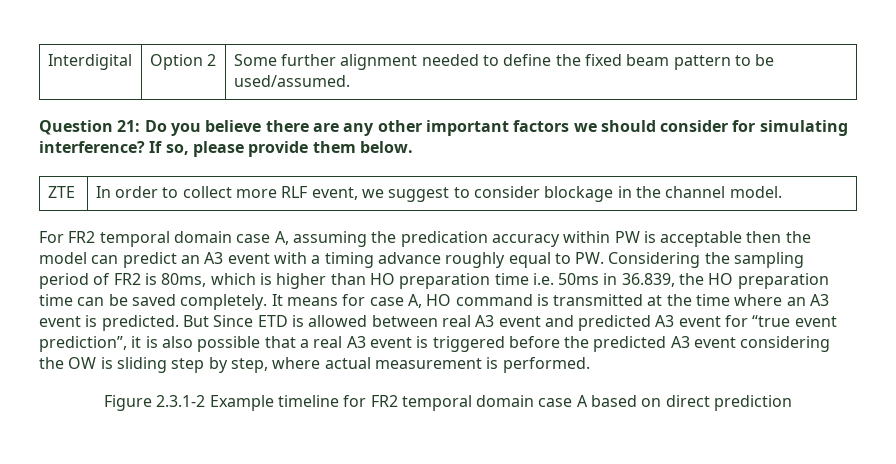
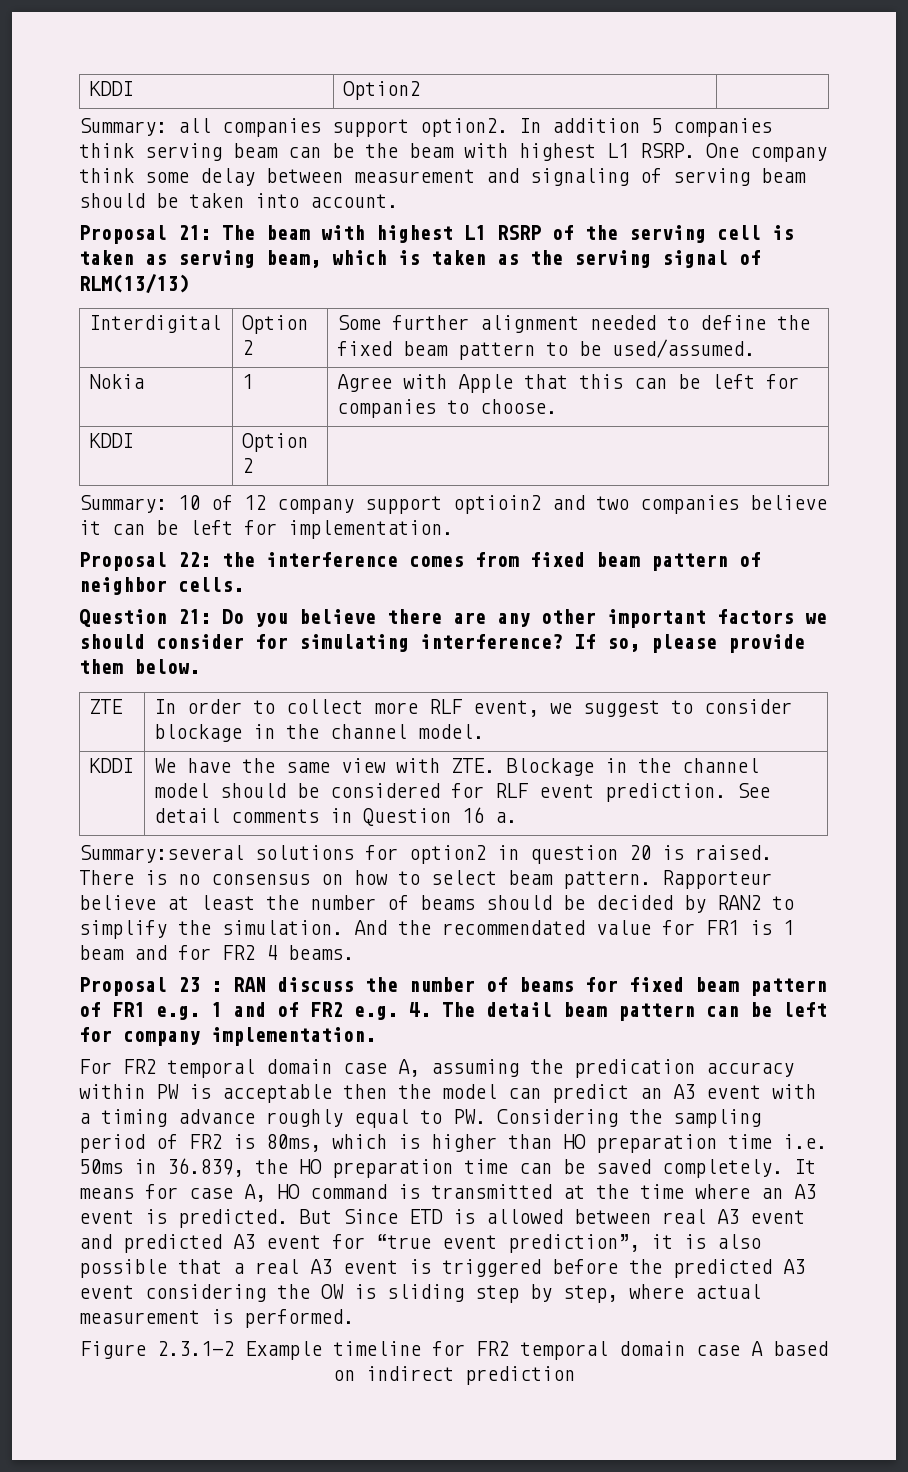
+ KDDI | Option2 |
+ Summary: all companies support option2. In addition 5 companies think serving beam can be the beam with highest L1 RSRP. One company think some delay between measurement and signaling of serving beam should be taken into account.
+ Proposal 21: The beam with highest L1 RSRP of the serving cell is taken as serving beam, which is taken as the serving signal of RLM(13/13)
+ Nokia | 1 | Agree with Apple that this can be left for companies to choose.
+ KDDI | Option 2 |
+ Summary: 10 of 12 company support optioin2 and two companies believe it can be left for implementation.
+ Proposal 22: the interference comes from fixed beam pattern of neighbor cells.
+ KDDI | We have the same view with ZTE. Blockage in the channel model should be considered for RLF event prediction. See detail comments in Question 16 a.
+ Summary:several solutions for option2 in question 20 is raised. There is no consensus on how to select beam pattern. Rapporteur believe at least the number of beams should be decided by RAN2 to simplify the simulation. And the recommendated value for FR1 is 1 beam and for FR2 4 beams.
+ Proposal 23 : RAN discuss the number of beams for fixed beam pattern of FR1 e.g. 1 and of FR2 e.g. 4. The detail beam pattern can be left for company implementation.
- Figure 2.3.1-2 Example timeline for FR2 temporal domain case A based on direct prediction
+ Figure 2.3.1-2 Example timeline for FR2 temporal domain case A based on indirect prediction

